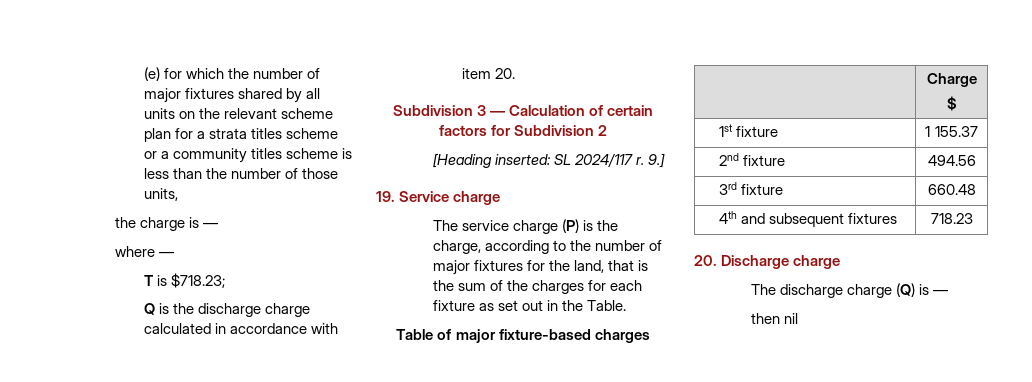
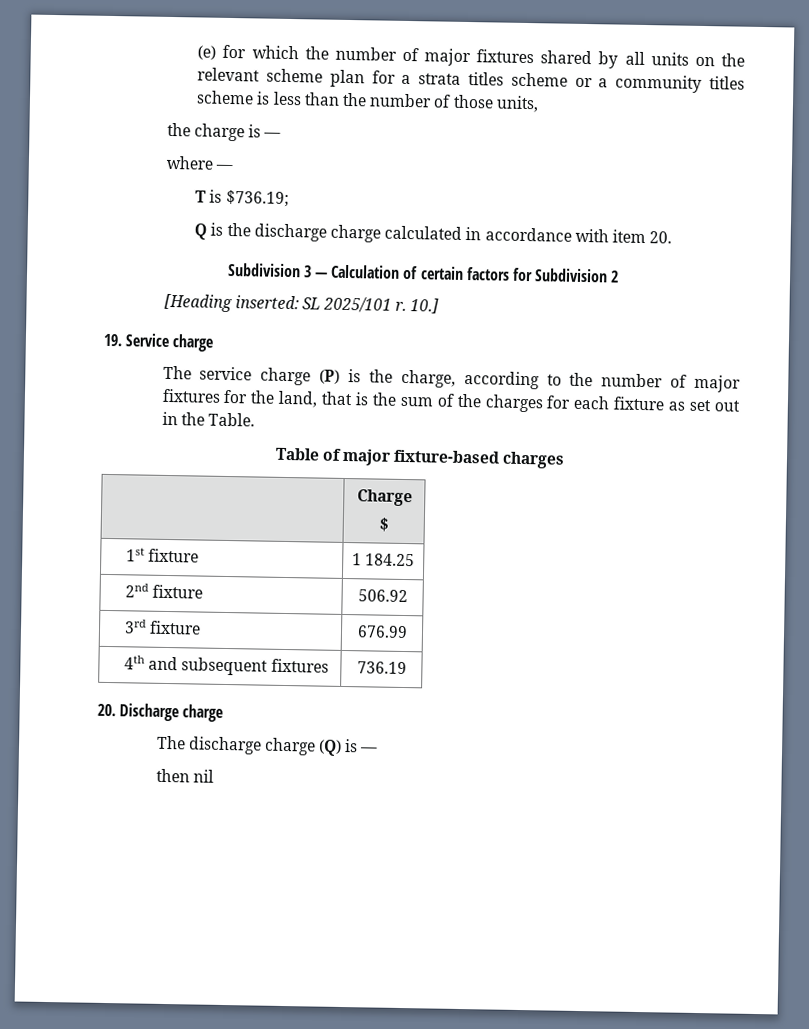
- T is $718.23;
+ T is $736.19;
- [Heading inserted: SL 2024/117 r. 9.]
+ [Heading inserted: SL 2025/101 r. 10.]
- 1st fixture | 1 155.37
+ 1st fixture | 1 184.25
- 2nd fixture | 494.56
+ 2nd fixture | 506.92
- 3rd fixture | 660.48
+ 3rd fixture | 676.99
- 4th and subsequent fixtures | 718.23
+ 4th and subsequent fixtures | 736.19

